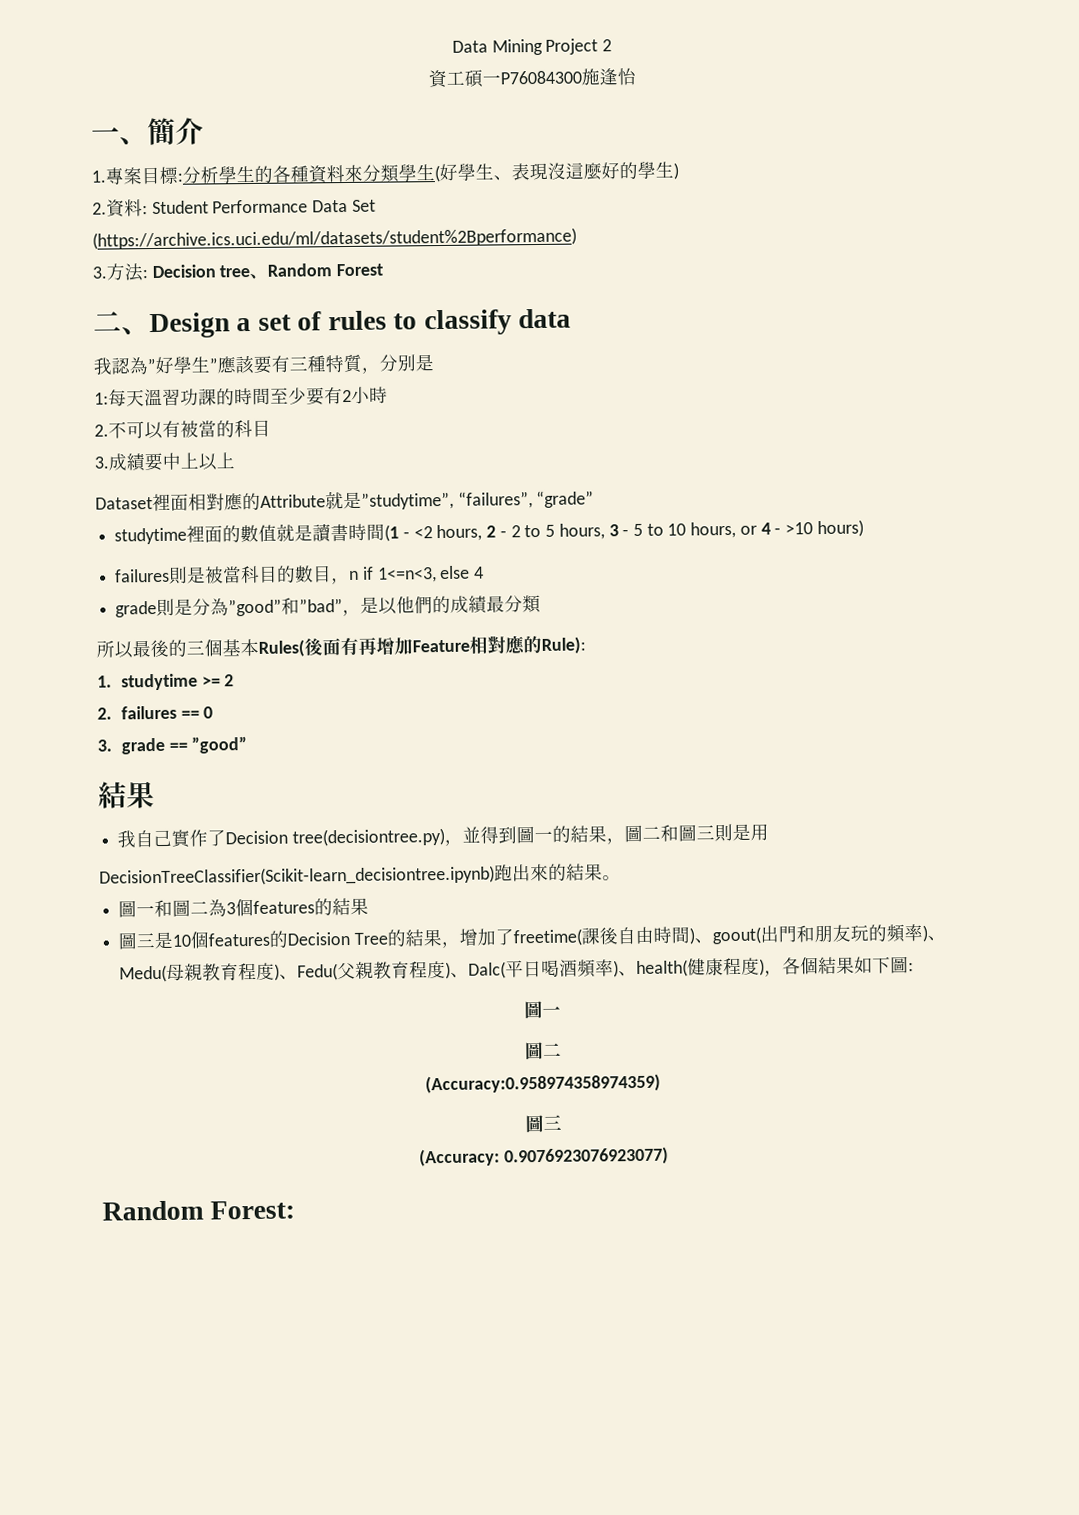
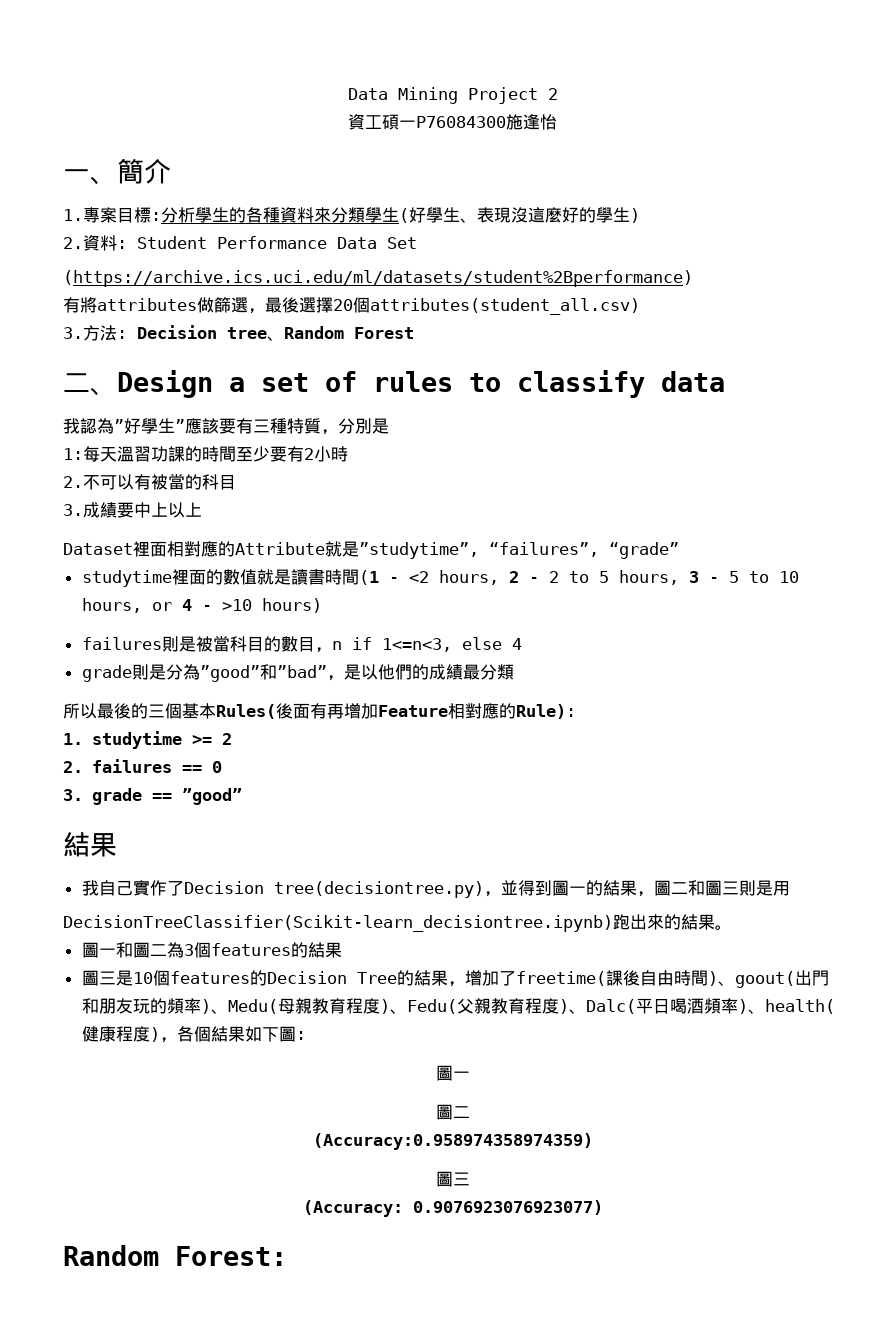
+ 有將attributes做篩選，最後選擇20個attributes(student_all.csv)

